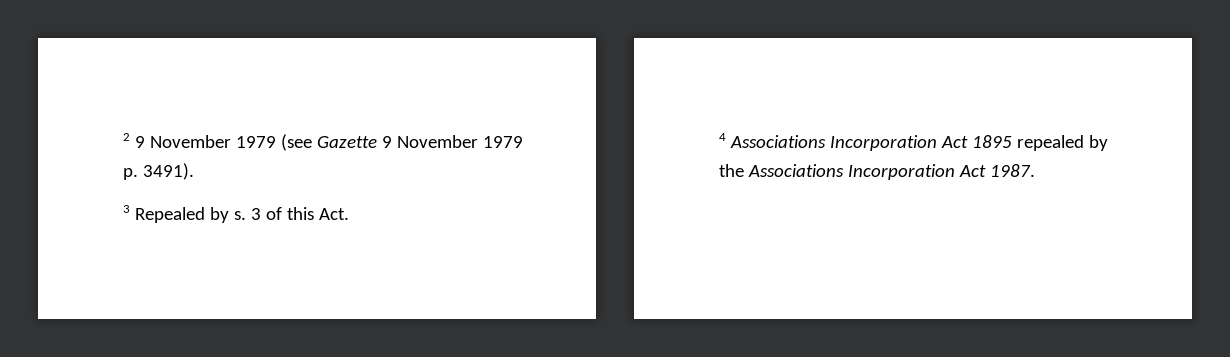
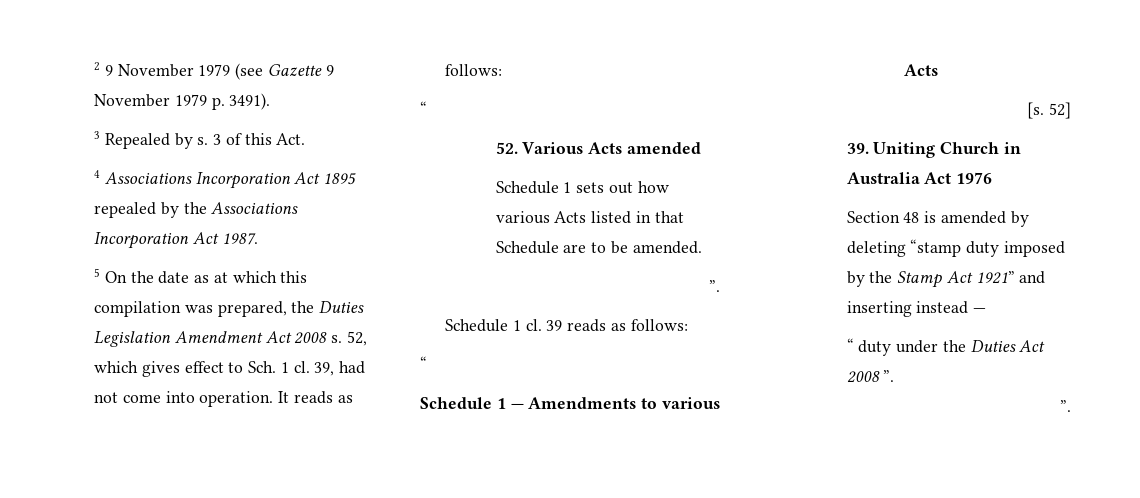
+ 5 On the date as at which this compilation was prepared, the Duties Legislation Amendment Act 2008 s. 52, which gives effect to Sch. 1 cl. 39, had not come into operation. It reads as follows:
+ “
+ 52. Various Acts amended
+ Schedule 1 sets out how various Acts listed in that Schedule are to be amended.
+ ”.
+ Schedule 1 cl. 39 reads as follows:
+ “
+ Schedule 1 — Amendments to various Acts
+ [s. 52]
+ 39. Uniting Church in Australia Act 1976
+ Section 48 is amended by deleting “stamp duty imposed by the Stamp Act 1921” and inserting instead —
+ “ duty under the Duties Act 2008 ”.
+ ”.

